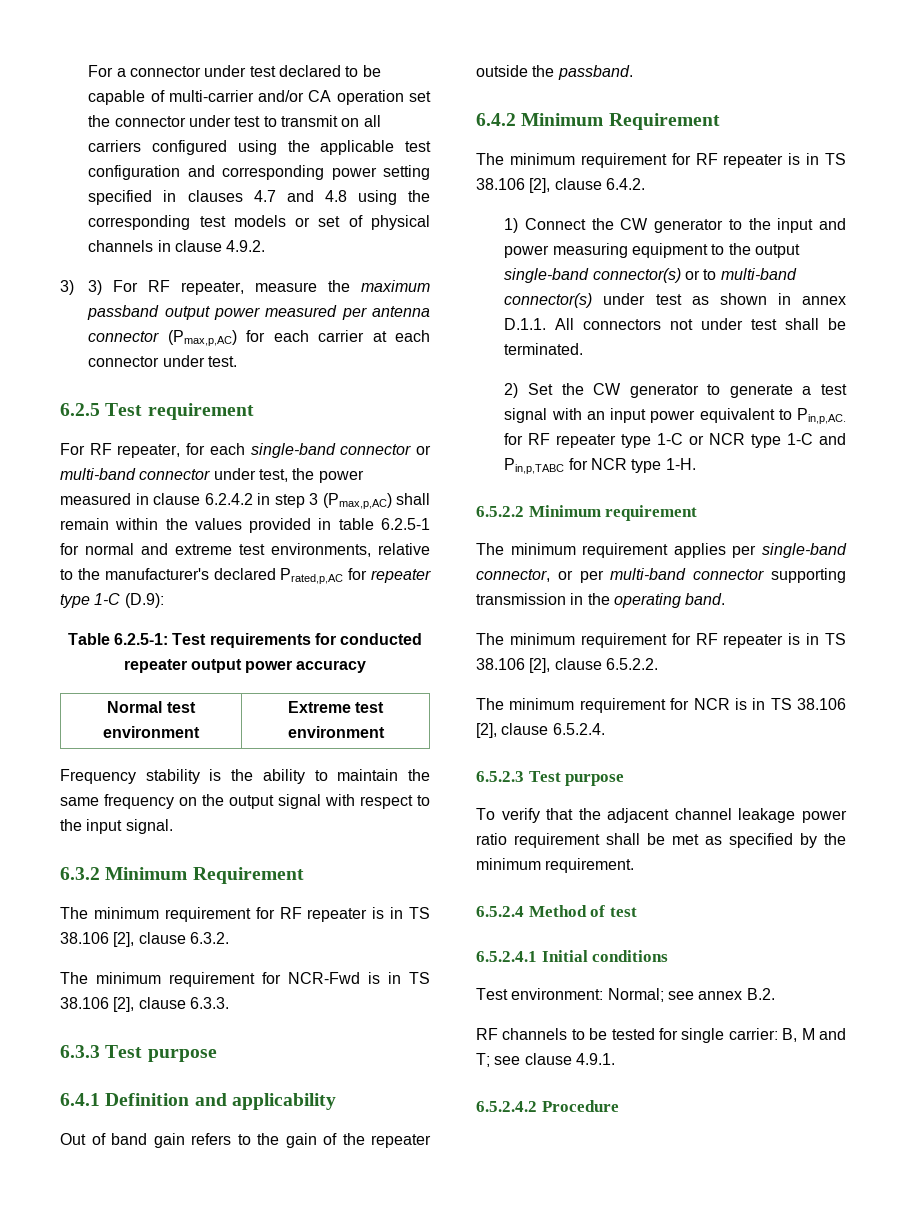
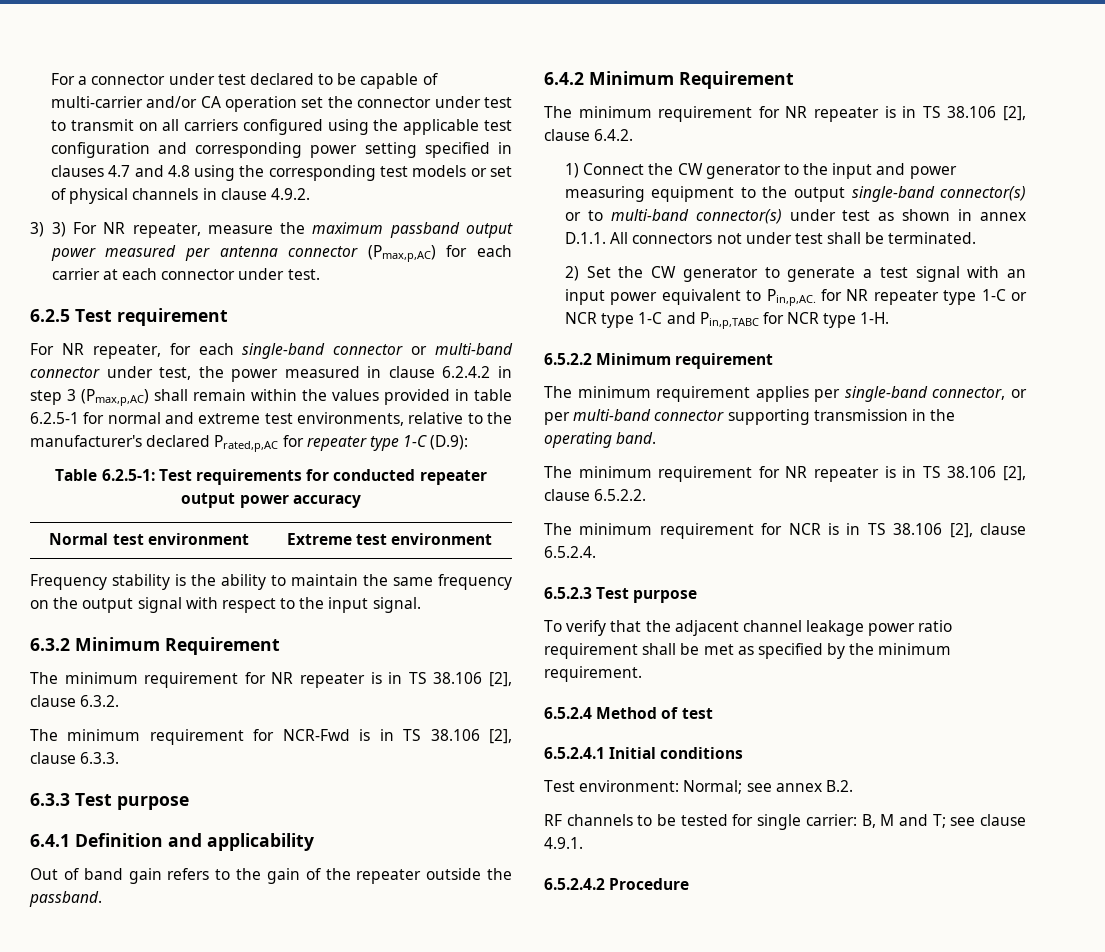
- 3) 3) For RF repeater, measure the maximum passband output power measured per antenna connector (Pmax,p,AC) for each carrier at each connector under test.
+ 3) 3) For NR repeater, measure the maximum passband output power measured per antenna connector (Pmax,p,AC) for each carrier at each connector under test.
- For RF repeater, for each single-band connector or multi-band connector under test, the power measured in clause 6.2.4.2 in step 3 (Pmax,p,AC) shall remain within the values provided in table 6.2.5-1 for normal and extreme test environments, relative to the manufacturer's declared Prated,p,AC for repeater type 1-C (D.9):
+ For NR repeater, for each single-band connector or multi-band connector under test, the power measured in clause 6.2.4.2 in step 3 (Pmax,p,AC) shall remain within the values provided in table 6.2.5-1 for normal and extreme test environments, relative to the manufacturer's declared Prated,p,AC for repeater type 1-C (D.9):
- The minimum requirement for RF repeater is in TS 38.106 [2], clause 6.3.2.
+ The minimum requirement for NR repeater is in TS 38.106 [2], clause 6.3.2.
- The minimum requirement for RF repeater is in TS 38.106 [2], clause 6.4.2.
+ The minimum requirement for NR repeater is in TS 38.106 [2], clause 6.4.2.
- 2) Set the CW generator to generate a test signal with an input power equivalent to Pin,p,AC. for RF repeater type 1-C or NCR type 1-C and Pin,p,TABC for NCR type 1-H.
+ 2) Set the CW generator to generate a test signal with an input power equivalent to Pin,p,AC. for NR repeater type 1-C or NCR type 1-C and Pin,p,TABC for NCR type 1-H.
- The minimum requirement for RF repeater is in TS 38.106 [2], clause 6.5.2.2.
+ The minimum requirement for NR repeater is in TS 38.106 [2], clause 6.5.2.2.

